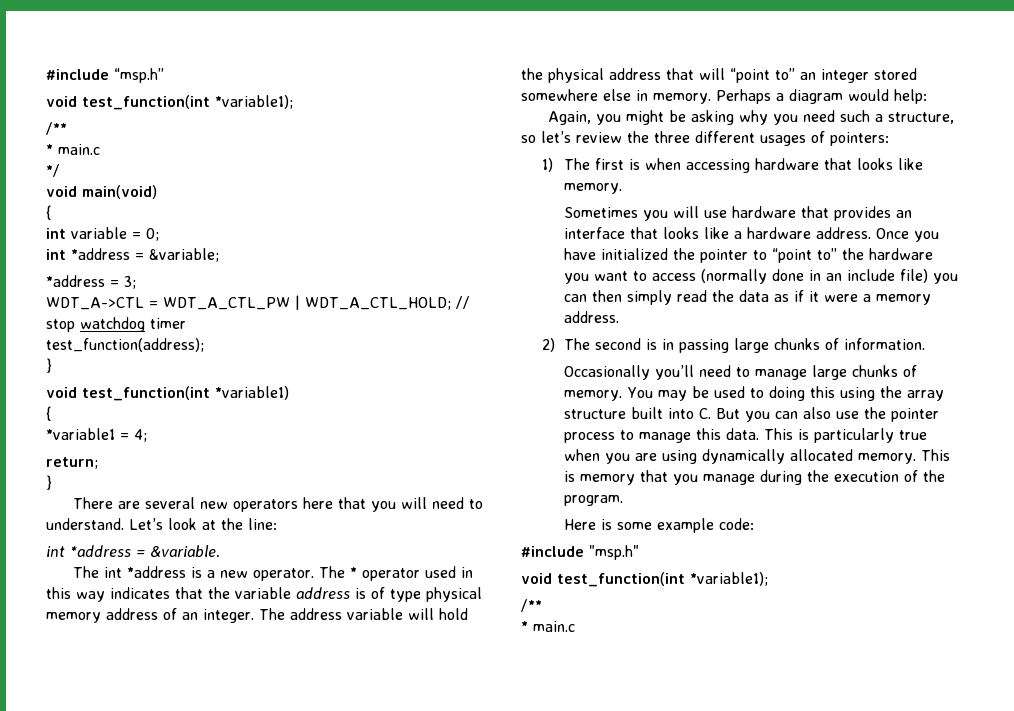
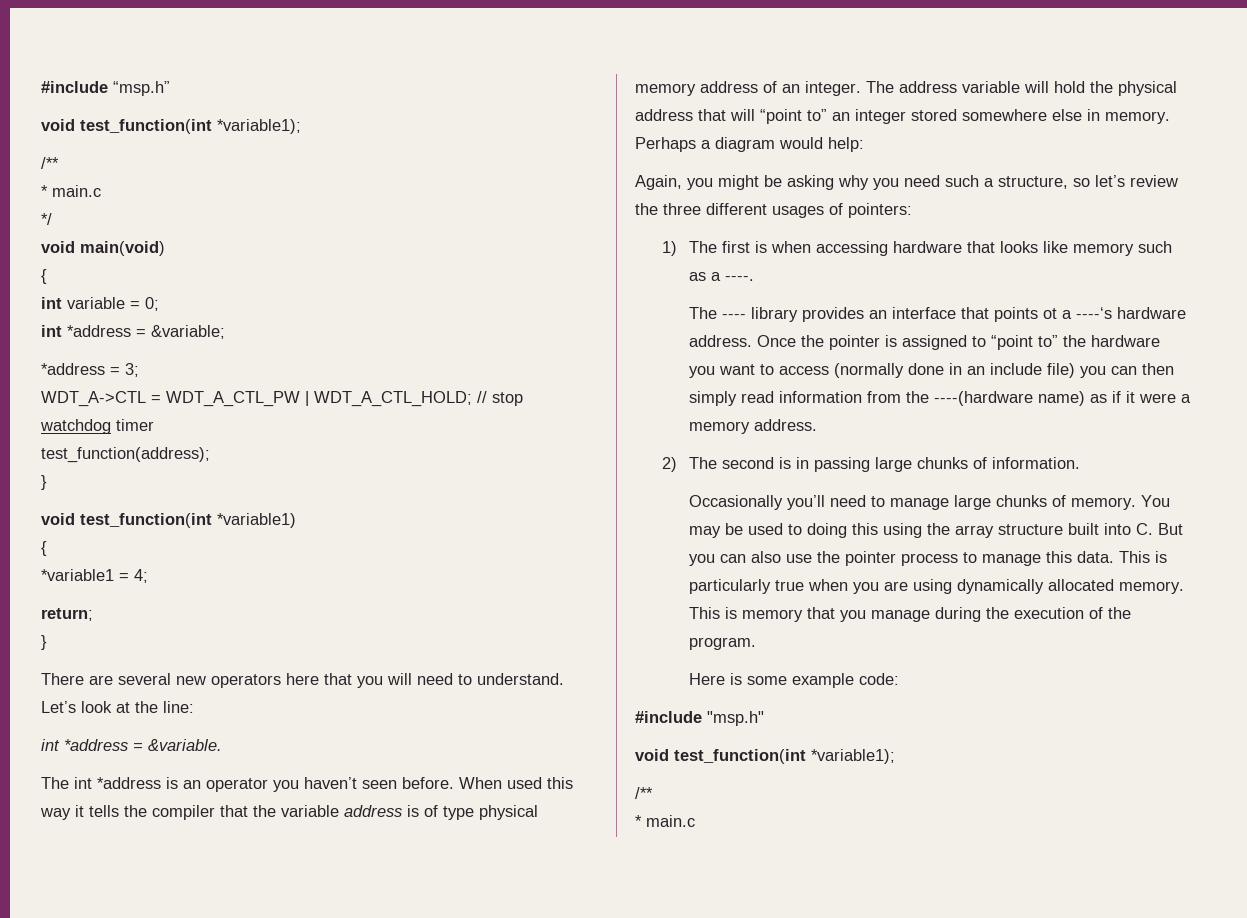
- The int *address is a new operator. The * operator used in this way indicates that the variable address is of type physical memory address of an integer.
+ The int *address is an operator you haven’t seen before. When used this way it tells the compiler that the variable address is of type physical memory address of an integer.
- 1) The first is when accessing hardware that looks like memory.
- Sometimes you will use hardware that provides an interface that looks like a hardware address. Once you have initialized the pointer to “point to” the hardware you want to access (normally done in an include file) you can then simply read the data as if it were a memory address.
+ 1) The first is when accessing hardware that looks like memory such as a ----.
+ The ---- library provides an interface that points ot a ----‘s hardware address. Once the pointer is assigned to “point to” the hardware you want to access (normally done in an include file) you can then simply read information from the ----(hardware name) as if it were a memory address.

